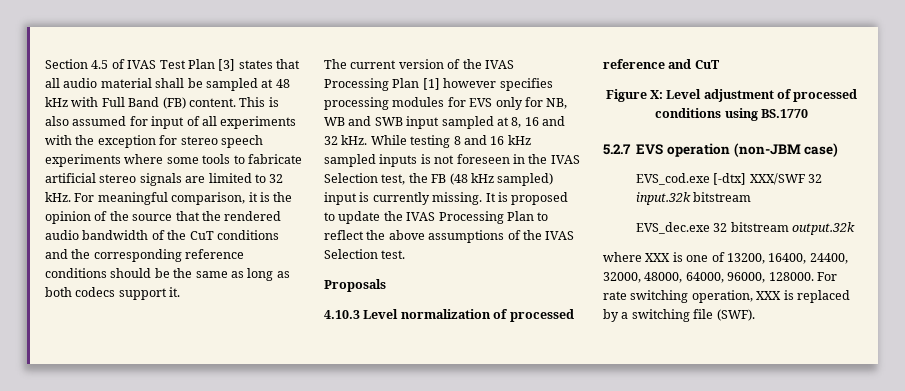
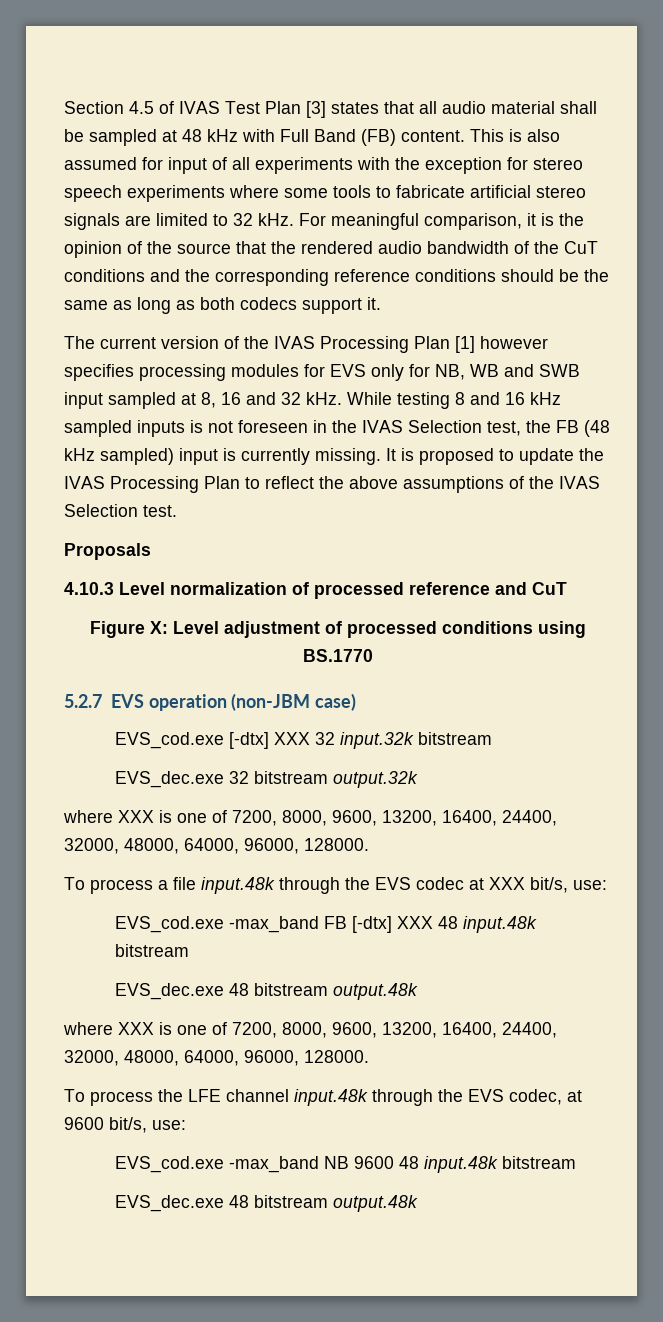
- EVS_cod.exe [-dtx] XXX/SWF 32 input.32k bitstream
+ EVS_cod.exe [-dtx] XXX 32 input.32k bitstream
  EVS_dec.exe 32 bitstream output.32k
- where XXX is one of 13200, 16400, 24400, 32000, 48000, 64000, 96000, 128000. For rate switching operation, XXX is replaced by a switching file (SWF).
+ where XXX is one of 7200, 8000, 9600, 13200, 16400, 24400, 32000, 48000, 64000, 96000, 128000.
+ To process a file input.48k through the EVS codec at XXX bit/s, use:
+ EVS_cod.exe -max_band FB [-dtx] XXX 48 input.48k bitstream
+ EVS_dec.exe 48 bitstream output.48k
+ where XXX is one of 7200, 8000, 9600, 13200, 16400, 24400, 32000, 48000, 64000, 96000, 128000.
+ To process the LFE channel input.48k through the EVS codec, at 9600 bit/s, use:
+ EVS_cod.exe -max_band NB 9600 48 input.48k bitstream
+ EVS_dec.exe 48 bitstream output.48k

